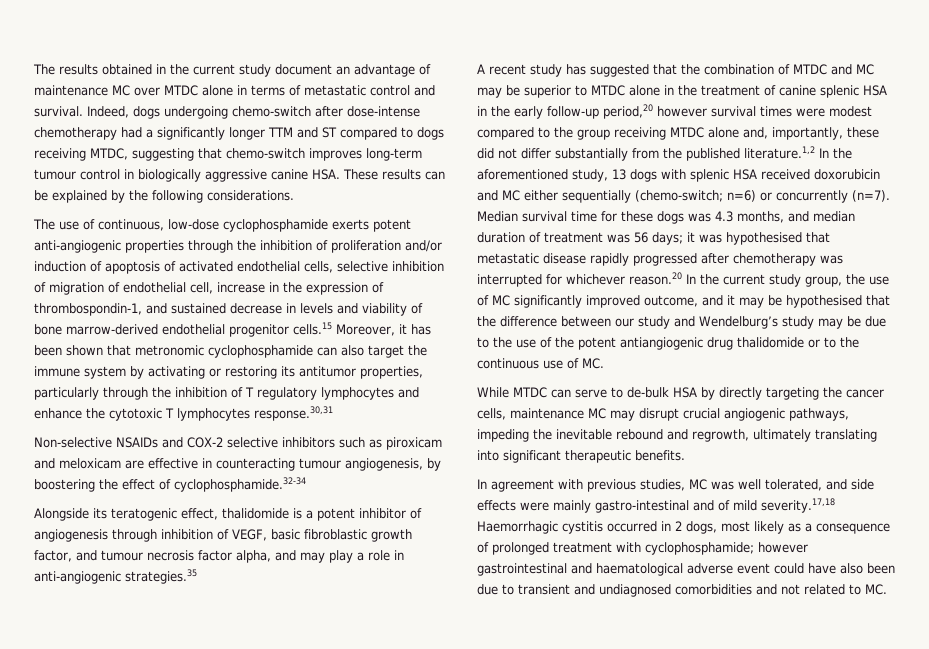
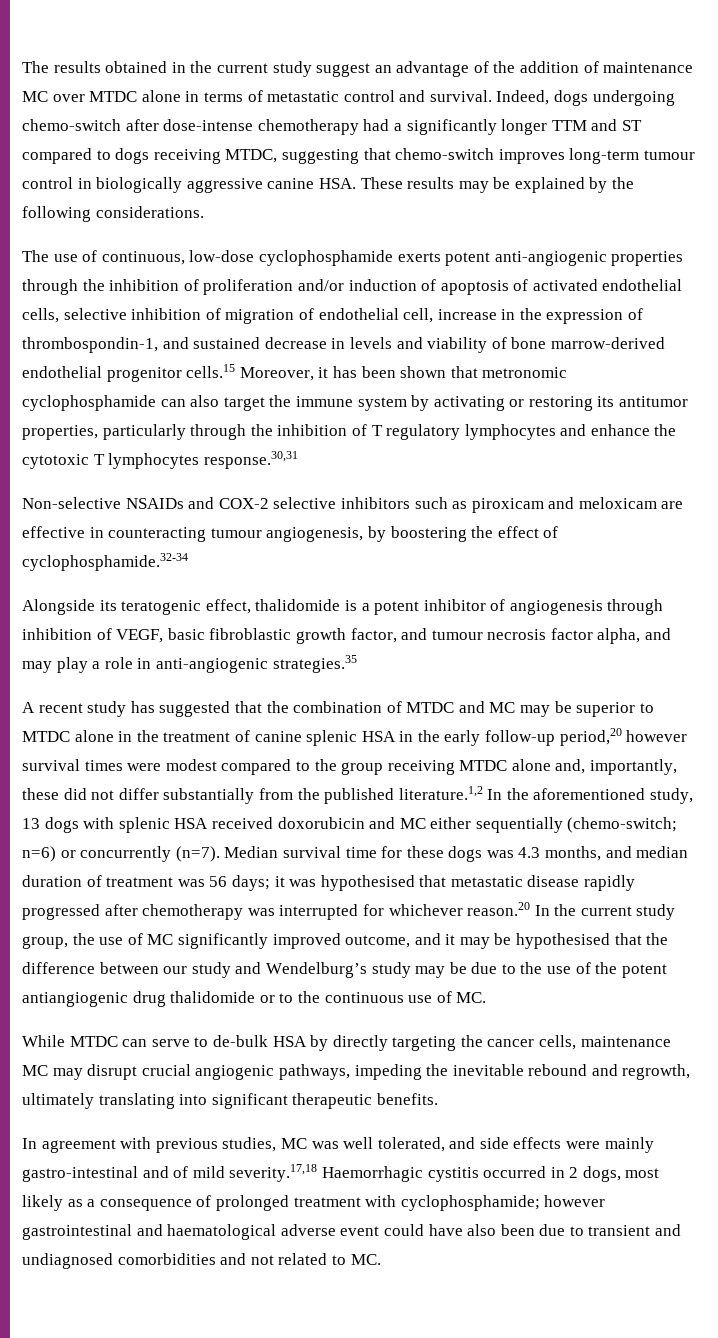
- The results obtained in the current study document an advantage of maintenance MC over MTDC alone in terms of metastatic control and survival.
+ The results obtained in the current study suggest an advantage of the addition of maintenance MC over MTDC alone in terms of metastatic control and survival.
- Indeed, dogs undergoing chemo-switch after dose-intense chemotherapy had a significantly longer TTM and ST compared to dogs receiving MTDC, suggesting that chemo-switch improves long-term tumour control in biologically aggressive canine HSA. These results can be explained by the following considerations.
+ Indeed, dogs undergoing chemo-switch after dose-intense chemotherapy had a significantly longer TTM and ST compared to dogs receiving MTDC, suggesting that chemo-switch improves long-term tumour control in biologically aggressive canine HSA. These results may be explained by the following considerations.

